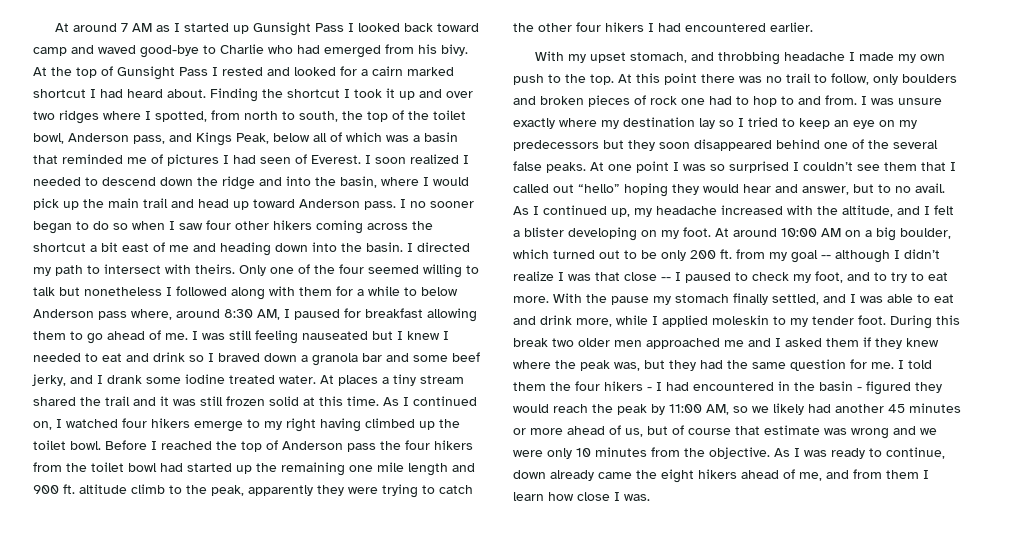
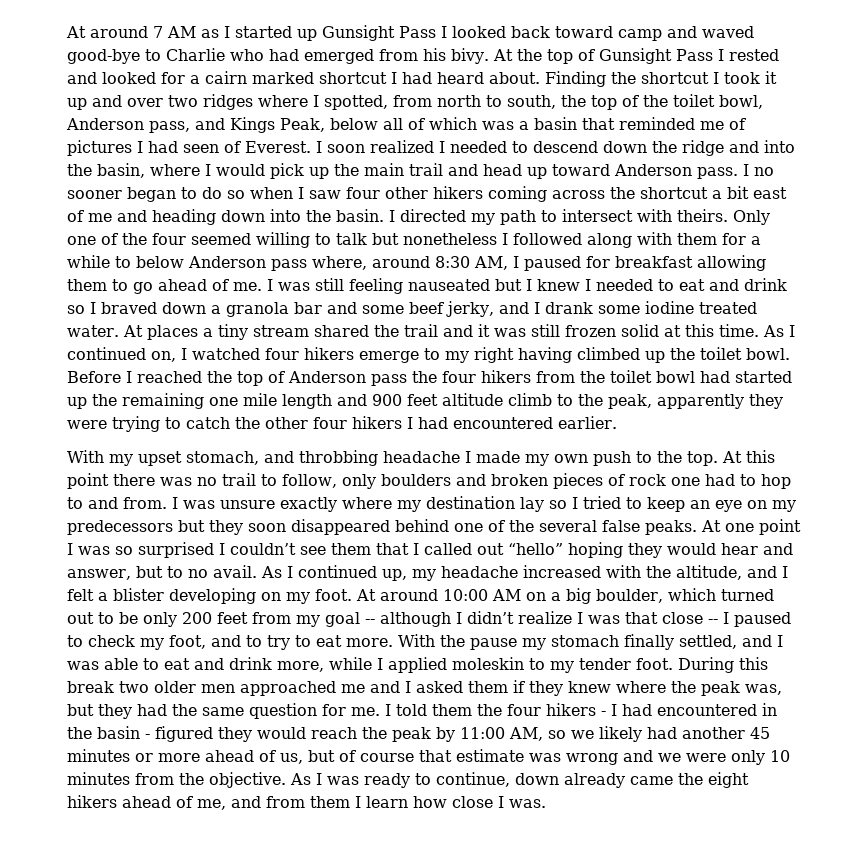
- Before I reached the top of Anderson pass the four hikers from the toilet bowl had started up the remaining one mile length and 900 ft. altitude climb to the peak, apparently they were trying to catch the other four hikers I had encountered earlier.
+ Before I reached the top of Anderson pass the four hikers from the toilet bowl had started up the remaining one mile length and 900 feet altitude climb to the peak, apparently they were trying to catch the other four hikers I had encountered earlier.
- At around 10:00 AM on a big boulder, which turned out to be only 200 ft. from my goal -- although I didn’t realize I was that close -- I paused to check my foot, and to try to eat more.
+ At around 10:00 AM on a big boulder, which turned out to be only 200 feet from my goal -- although I didn’t realize I was that close -- I paused to check my foot, and to try to eat more.

